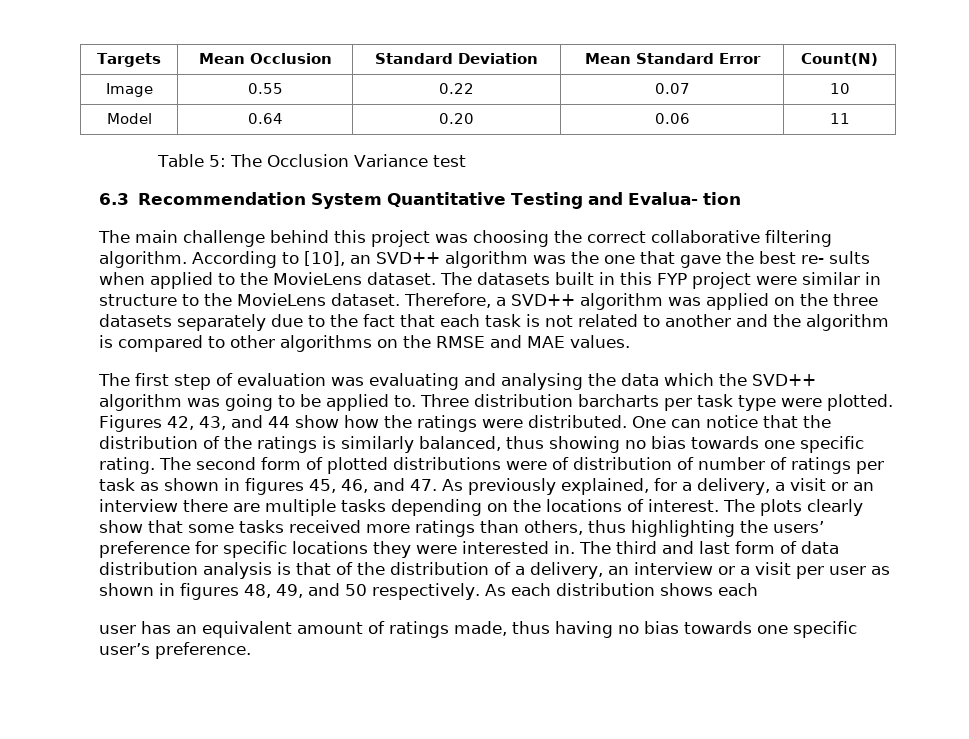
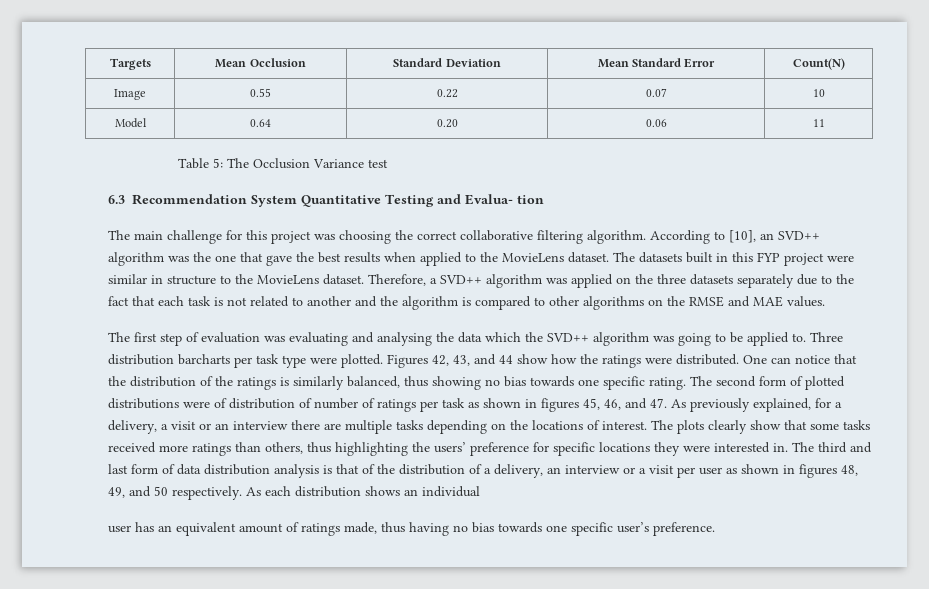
- The main challenge behind this project was choosing the correct collaborative filtering algorithm.
+ The main challenge for this project was choosing the correct collaborative filtering algorithm.
- According to [10], an SVD++ algorithm was the one that gave the best re- sults when applied to the MovieLens dataset.
+ According to [10], an SVD++ algorithm was the one that gave the best results when applied to the MovieLens dataset.
- As each distribution shows each
+ As each distribution shows an individual

